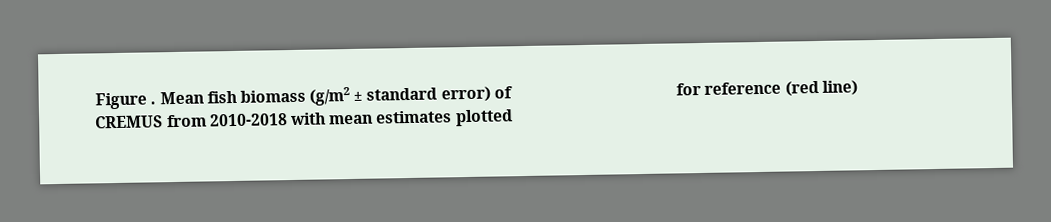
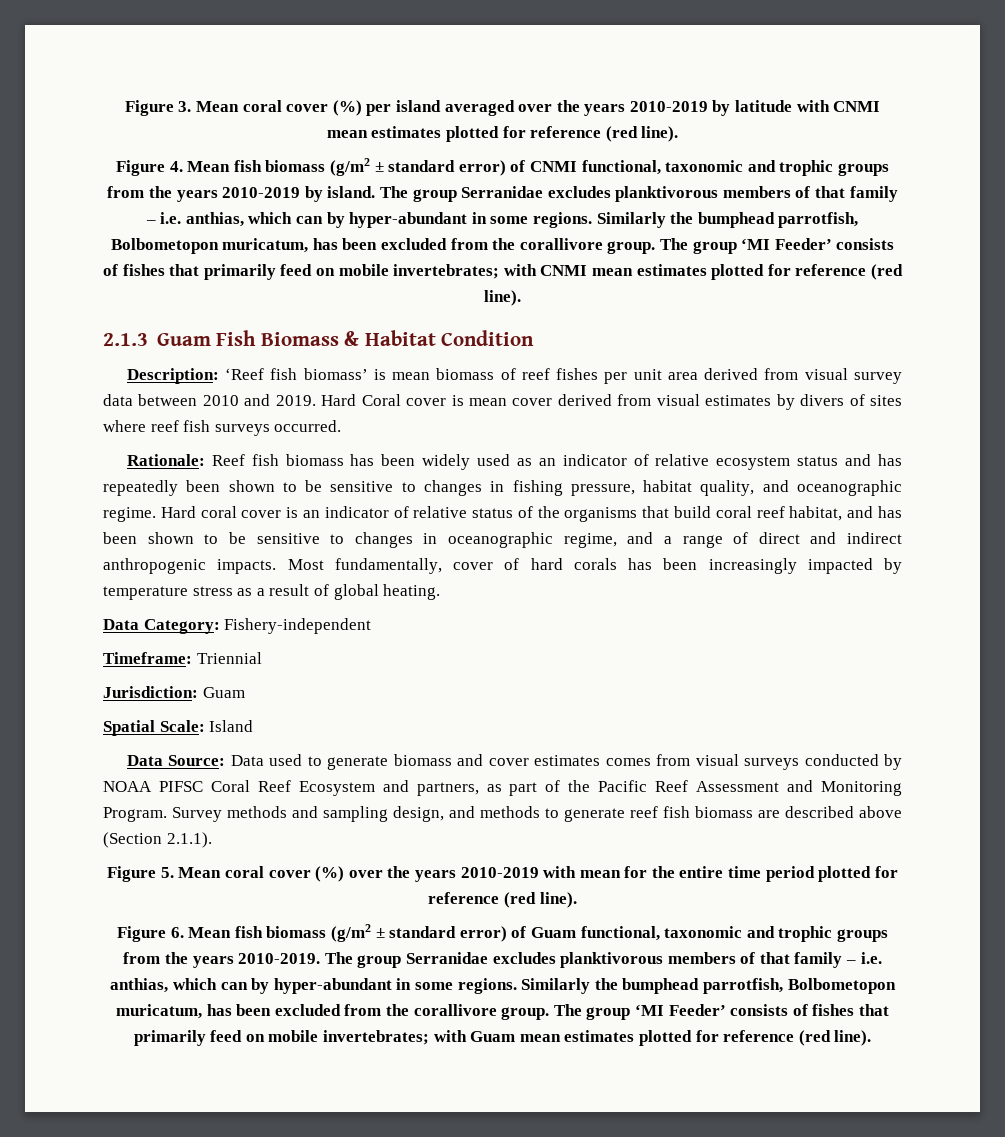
- Figure . Mean fish biomass (g/m2 ± standard error) of CREMUS from 2010-2018 with mean estimates plotted for reference (red line)
+ Figure 3. Mean coral cover (%) per island averaged over the years 2010-2019 by latitude with CNMI mean estimates plotted for reference (red line).
+ Figure 4. Mean fish biomass (g/m2 ± standard error) of CNMI functional, taxonomic and trophic groups from the years 2010-2019 by island. The group Serranidae excludes planktivorous members of that family – i.e. anthias, which can by hyper-abundant in some regions. Similarly the bumphead parrotfish, Bolbometopon muricatum, has been excluded from the corallivore group. The group ‘MI Feeder’ consists of fishes that primarily feed on mobile invertebrates; with CNMI mean estimates plotted for reference (red line).
+ 2.1.3 Guam Fish Biomass & Habitat Condition
+ Description: ‘Reef fish biomass’ is mean biomass of reef fishes per unit area derived from visual survey data between 2010 and 2019. Hard Coral cover is mean cover derived from visual estimates by divers of sites where reef fish surveys occurred.
+ Rationale: Reef fish biomass has been widely used as an indicator of relative ecosystem status and has repeatedly been shown to be sensitive to changes in fishing pressure, habitat quality, and oceanographic regime. Hard coral cover is an indicator of relative status of the organisms that build coral reef habitat, and has been shown to be sensitive to changes in oceanographic regime, and a range of direct and indirect anthropogenic impacts. Most fundamentally, cover of hard corals has been increasingly impacted by temperature stress as a result of global heating.
+ Data Category: Fishery-independent
+ Timeframe: Triennial
+ Jurisdiction: Guam
+ Spatial Scale: Island
+ Data Source: Data used to generate biomass and cover estimates comes from visual surveys conducted by NOAA PIFSC Coral Reef Ecosystem and partners, as part of the Pacific Reef Assessment and Monitoring Program. Survey methods and sampling design, and methods to generate reef fish biomass are described above (Section 2.1.1).
+ Figure 5. Mean coral cover (%) over the years 2010-2019 with mean for the entire time period plotted for reference (red line).
+ Figure 6. Mean fish biomass (g/m2 ± standard error) of Guam functional, taxonomic and trophic groups from the years 2010-2019. The group Serranidae excludes planktivorous members of that family – i.e. anthias, which can by hyper-abundant in some regions. Similarly the bumphead parrotfish, Bolbometopon muricatum, has been excluded from the corallivore group. The group ‘MI Feeder’ consists of fishes that primarily feed on mobile invertebrates; with Guam mean estimates plotted for reference (red line).

